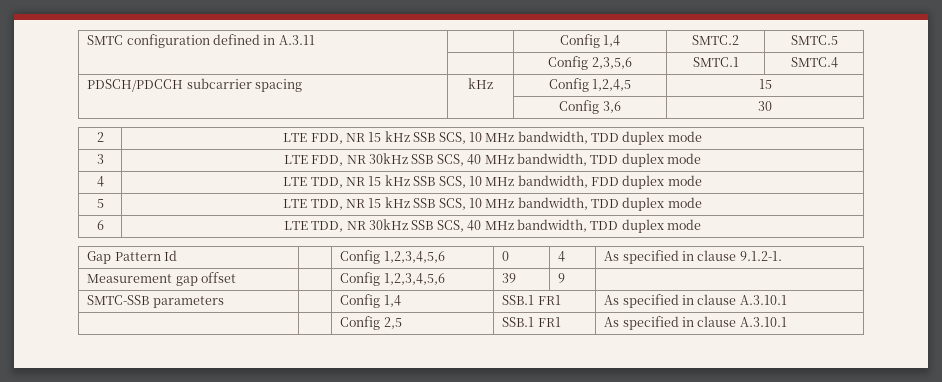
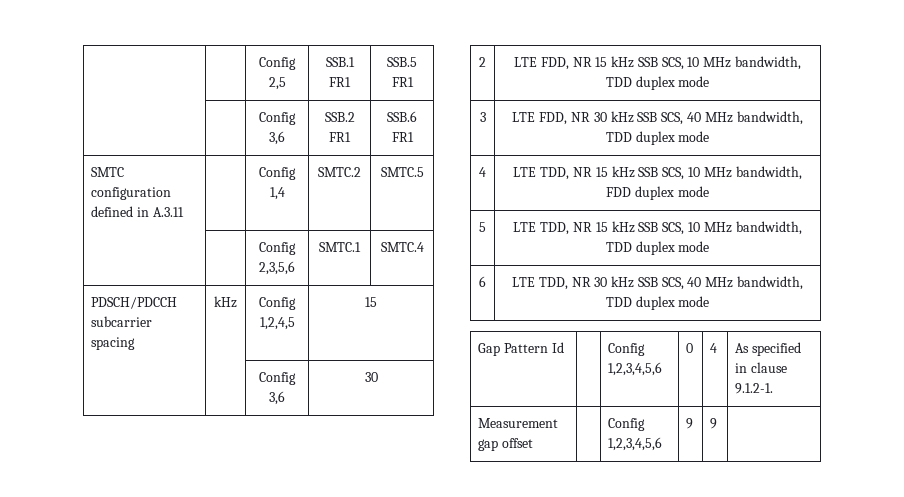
+ | | Config 2,5 | SSB.1 FR1 | SSB.5 FR1
+ | | Config 3,6 | SSB.2 FR1 | SSB.6 FR1
- 3 | LTE FDD, NR 30kHz SSB SCS, 40 MHz bandwidth, TDD duplex mode
+ 3 | LTE FDD, NR 30 kHz SSB SCS, 40 MHz bandwidth, TDD duplex mode
- 6 | LTE TDD, NR 30kHz SSB SCS, 40 MHz bandwidth, TDD duplex mode
+ 6 | LTE TDD, NR 30 kHz SSB SCS, 40 MHz bandwidth, TDD duplex mode
- Measurement gap offset | | Config 1,2,3,4,5,6 | 39 | 9 |
- SMTC-SSB parameters | | Config 1,4 | SSB.1 FR1 | As specified in clause A.3.10.1
- | | Config 2,5 | SSB.1 FR1 | As specified in clause A.3.10.1
+ Measurement gap offset | | Config 1,2,3,4,5,6 | 9 | 9 |

